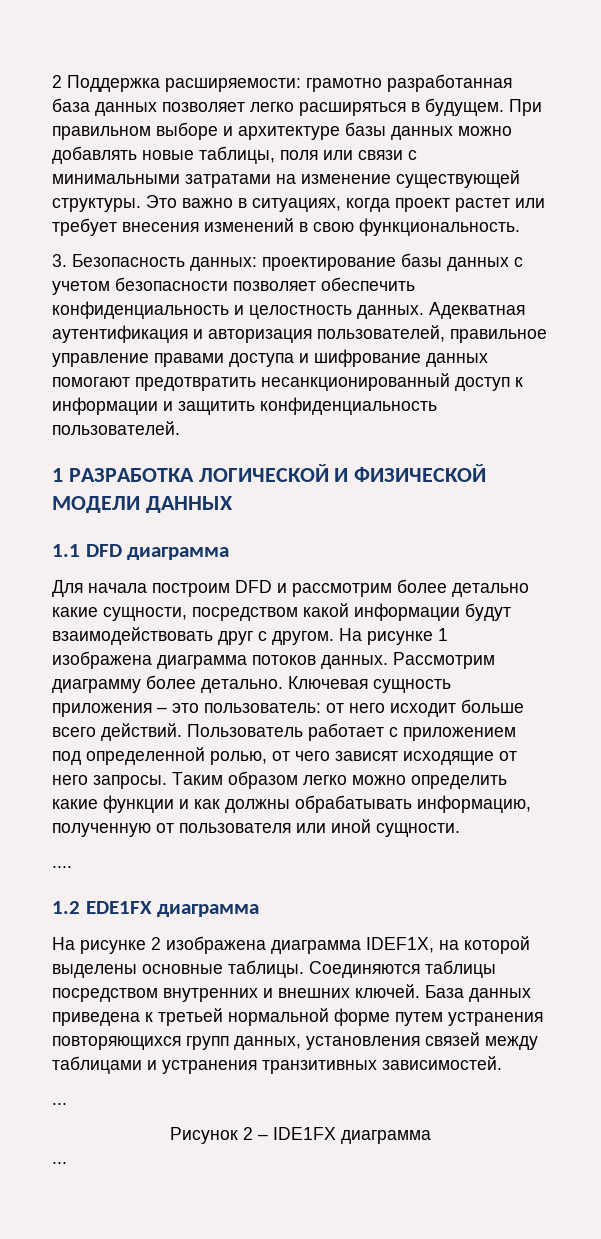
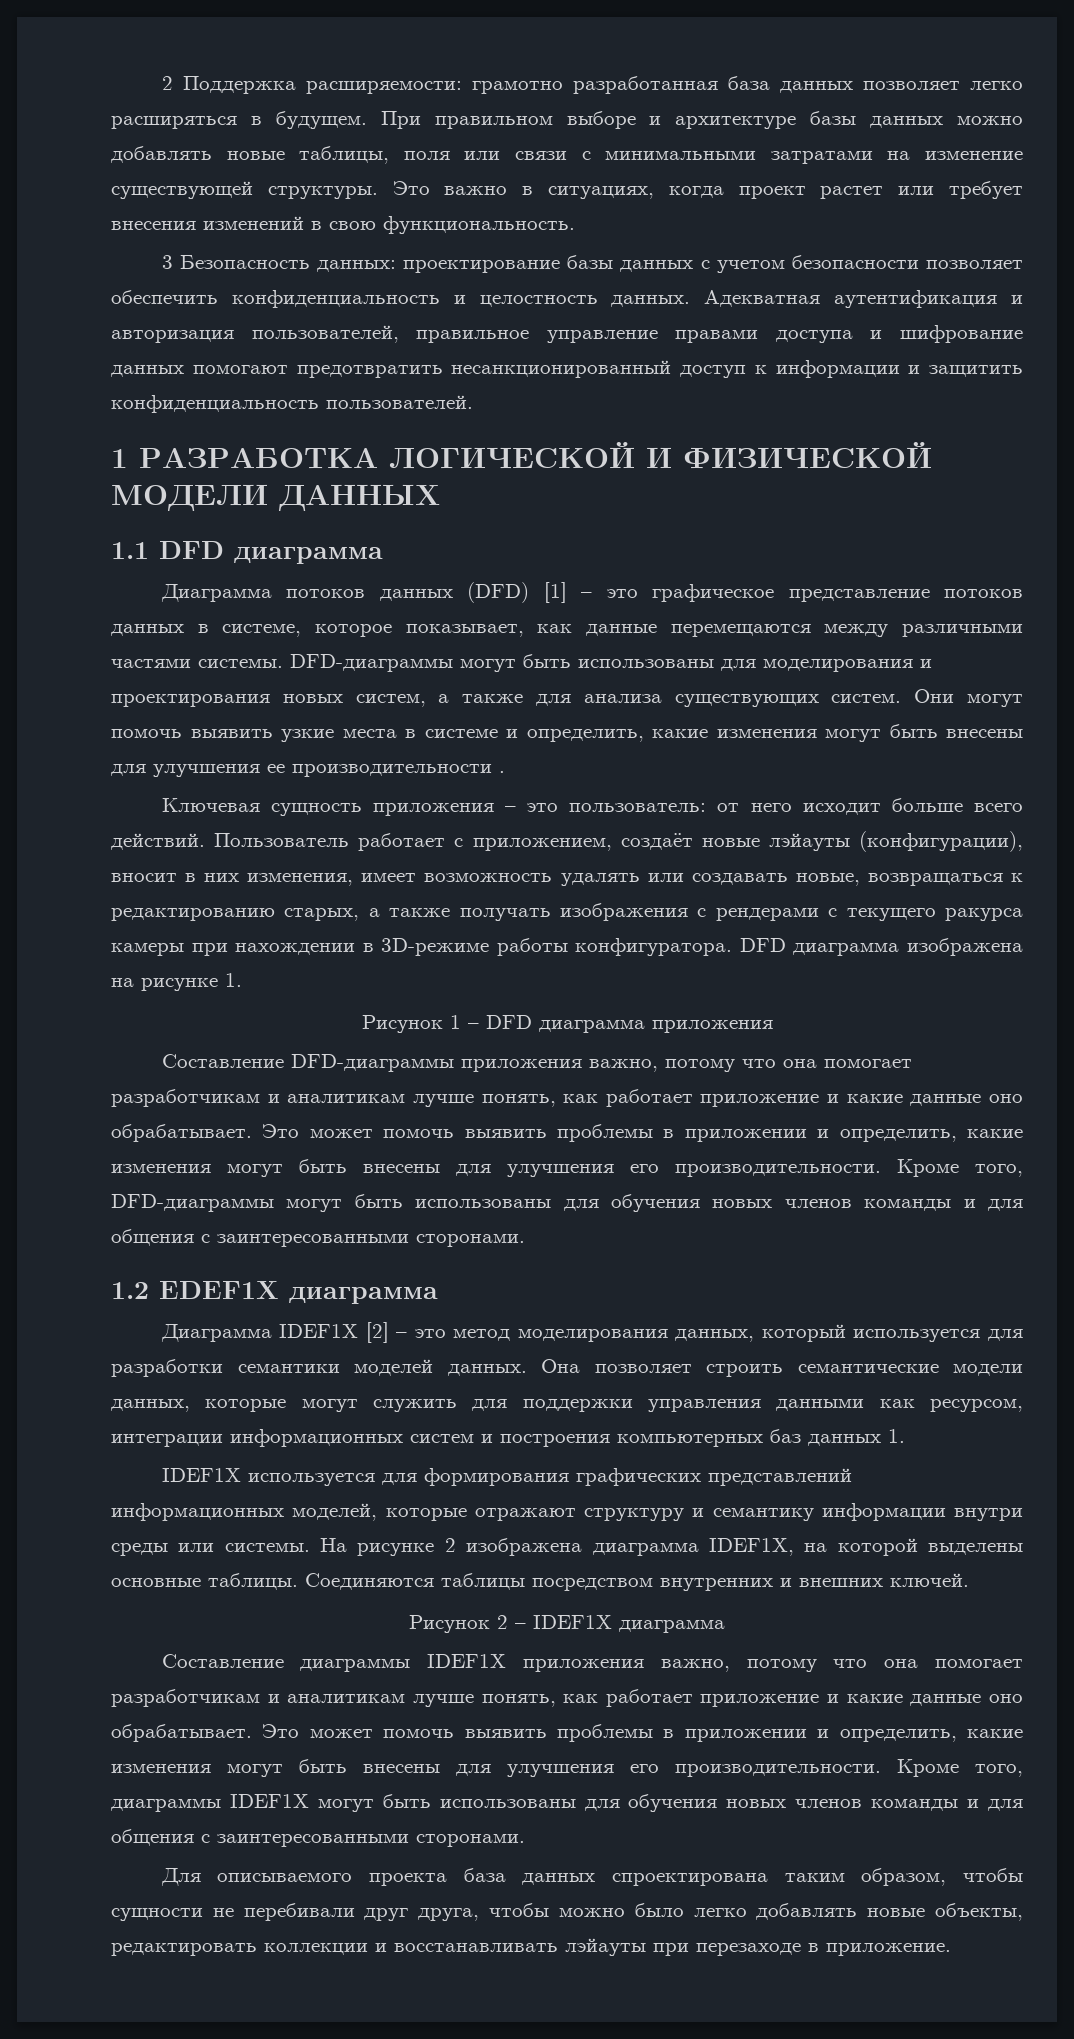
- 3. Безопасность данных: проектирование базы данных с учетом безопасности позволяет обеспечить конфиденциальность и целостность данных.
+ 3 Безопасность данных: проектирование базы данных с учетом безопасности позволяет обеспечить конфиденциальность и целостность данных.
- Для начала построим DFD и рассмотрим более детально какие сущности, посредством какой информации будут взаимодействовать друг с другом. На рисунке 1 изображена диаграмма потоков данных. Рассмотрим диаграмму более детально. Ключевая сущность приложения – это пользователь: от него исходит больше всего действий.
+ Диаграмма потоков данных (DFD) [1] – это графическое представление потоков данных в системе, которое показывает, как данные перемещаются между различными частями системы. DFD-диаграммы могут быть использованы для моделирования и проектирования новых систем, а также для анализа существующих систем. Они могут помочь выявить узкие места в системе и определить, какие изменения могут быть внесены для улучшения ее производительности .
+ Ключевая сущность приложения – это пользователь: от него исходит больше всего действий.
- Пользователь работает с приложением под определенной ролью, от чего зависят исходящие от него запросы. Таким образом легко можно определить какие функции и как должны обрабатывать информацию, полученную от пользователя или иной сущности.
- ....
+ Пользователь работает с приложением, создаёт новые лэйауты (конфигурации), вносит в них изменения, имеет возможность удалять или создавать новые, возвращаться к редактированию старых, а также получать изображения с рендерами с текущего ракурса камеры при нахождении в 3D-режиме работы конфигуратора. DFD диаграмма изображена на рисунке 1.
+ Рисунок 1 – DFD диаграмма приложения
+ Составление DFD-диаграммы приложения важно, потому что она помогает разработчикам и аналитикам лучше понять, как работает приложение и какие данные оно обрабатывает. Это может помочь выявить проблемы в приложении и определить, какие изменения могут быть внесены для улучшения его производительности. Кроме того, DFD-диаграммы могут быть использованы для обучения новых членов команды и для общения с заинтересованными сторонами.
- 1.2 EDE1FX диаграмма
- На рисунке 2 изображена диаграмма IDEF1X, на которой выделены основные таблицы.
+ 1.2 EDEF1X диаграмма
+ Диаграмма IDEF1X [2] – это метод моделирования данных, который используется для разработки семантики моделей данных. Она позволяет строить семантические модели данных, которые могут служить для поддержки управления данными как ресурсом, интеграции информационных систем и построения компьютерных баз данных 1.
+ IDEF1X используется для формирования графических представлений информационных моделей, которые отражают структуру и семантику информации внутри среды или системы. На рисунке 2 изображена диаграмма IDEF1X, на которой выделены основные таблицы.
- База данных приведена к третьей нормальной форме путем устранения повторяющихся групп данных, установления связей между таблицами и устранения транзитивных зависимостей.
- ...
- Рисунок 2 – IDE1FX диаграмма
- ...
+ Рисунок 2 – IDEF1X диаграмма
+ Составление диаграммы IDEF1X приложения важно, потому что она помогает разработчикам и аналитикам лучше понять, как работает приложение и какие данные оно обрабатывает. Это может помочь выявить проблемы в приложении и определить, какие изменения могут быть внесены для улучшения его производительности. Кроме того, диаграммы IDEF1X могут быть использованы для обучения новых членов команды и для общения с заинтересованными сторонами.
+ Для описываемого проекта база данных спроектирована таким образом, чтобы сущности не перебивали друг друга, чтобы можно было легко добавлять новые объекты, редактировать коллекции и восстанавливать лэйауты при перезаходе в приложение.

